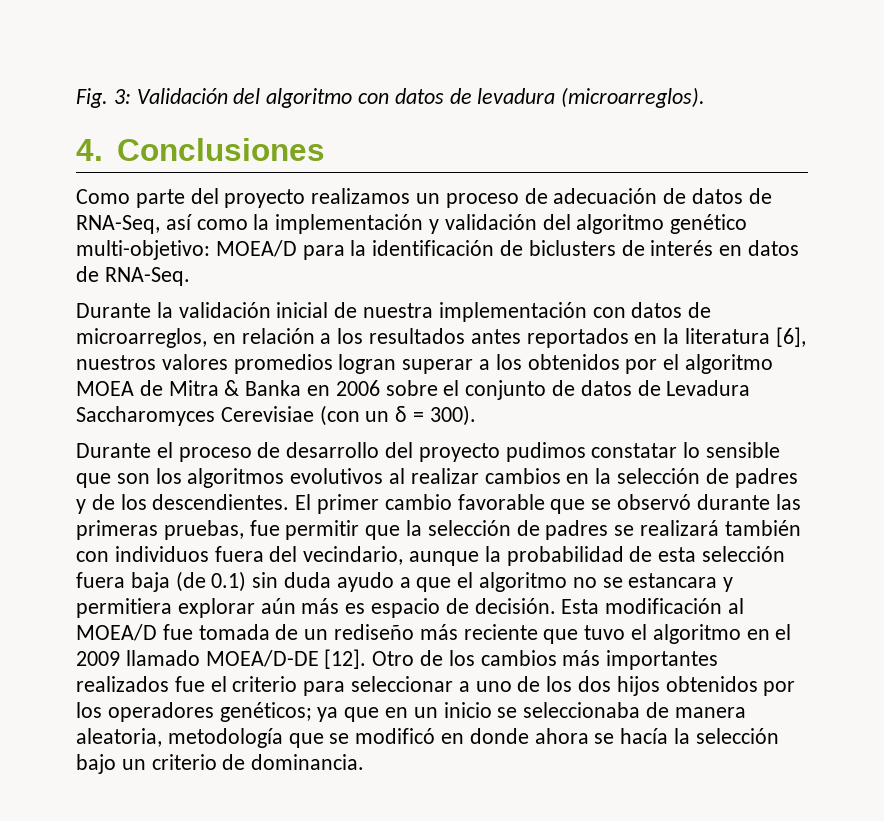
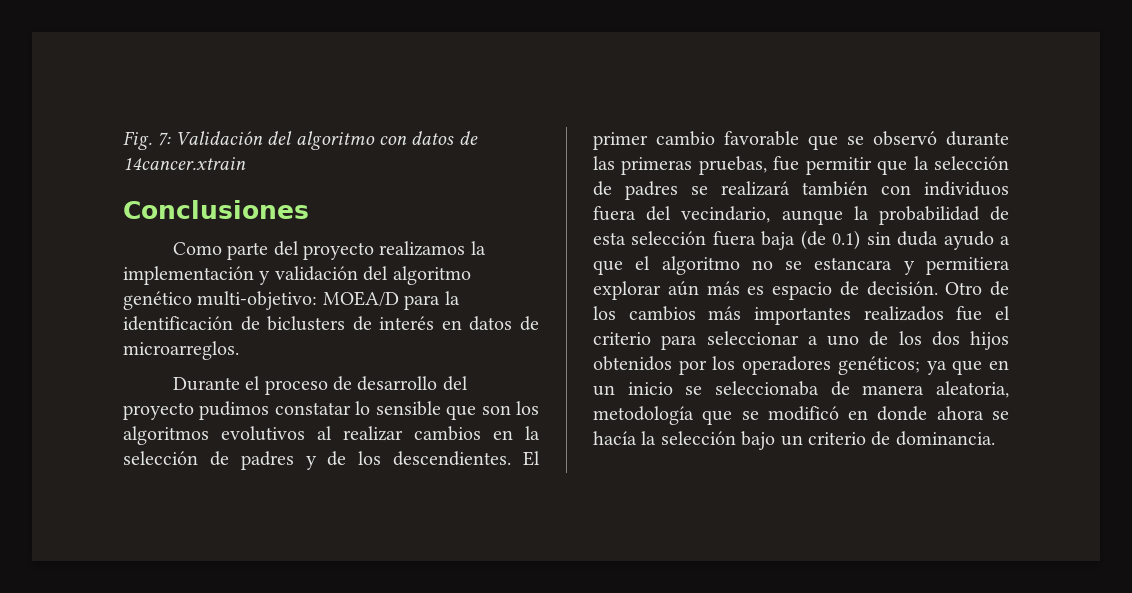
- Fig. 3: Validación del algoritmo con datos de levadura (microarreglos).
- 4. Conclusiones
+ Fig. 7: Validación del algoritmo con datos de 14cancer.xtrain
+ Conclusiones
- Como parte del proyecto realizamos un proceso de adecuación de datos de RNA-Seq, así como la implementación y validación del algoritmo genético multi-objetivo: MOEA/D para la identificación de biclusters de interés en datos de RNA-Seq.
- Durante la validación inicial de nuestra implementación con datos de microarreglos, en relación a los resultados antes reportados en la literatura [6], nuestros valores promedios logran superar a los obtenidos por el algoritmo MOEA de Mitra & Banka en 2006 sobre el conjunto de datos de Levadura Saccharomyces Cerevisiae (con un δ = 300).
+ Como parte del proyecto realizamos la implementación y validación del algoritmo genético multi-objetivo: MOEA/D para la identificación de biclusters de interés en datos de microarreglos.
- Esta modificación al MOEA/D fue tomada de un rediseño más reciente que tuvo el algoritmo en el 2009 llamado MOEA/D-DE [12].

